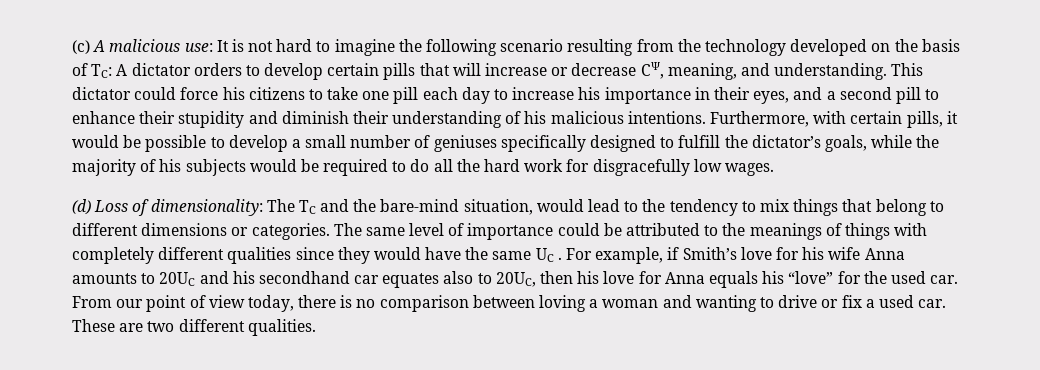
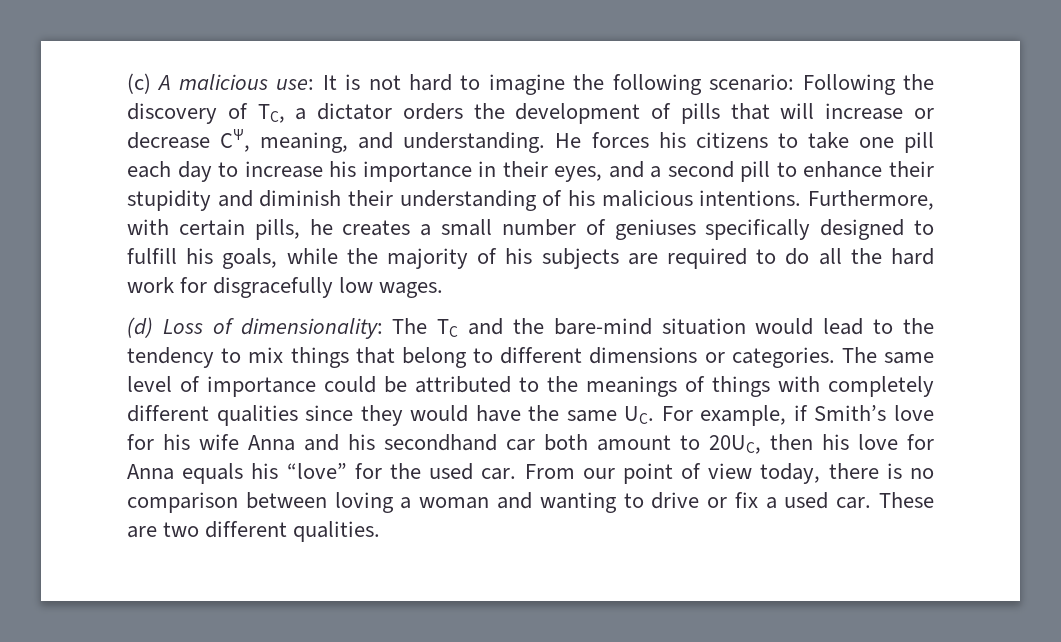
- (c) A malicious use: It is not hard to imagine the following scenario resulting from the technology developed on the basis of TC: A dictator orders to develop certain pills that will increase or decrease CΨ, meaning, and understanding.
+ (c) A malicious use: It is not hard to imagine the following scenario: Following the discovery of TC, a dictator orders the development of pills that will increase or decrease CΨ, meaning, and understanding.
- This dictator could force his citizens to take one pill each day to increase his importance in their eyes, and a second pill to enhance their stupidity and diminish their understanding of his malicious intentions.
+ He forces his citizens to take one pill each day to increase his importance in their eyes, and a second pill to enhance their stupidity and diminish their understanding of his malicious intentions.
- Furthermore, with certain pills, it would be possible to develop a small number of geniuses specifically designed to fulfill the dictator’s goals, while the majority of his subjects would be required to do all the hard work for disgracefully low wages.
+ Furthermore, with certain pills, he creates a small number of geniuses specifically designed to fulfill his goals, while the majority of his subjects are required to do all the hard work for disgracefully low wages.
- (d) Loss of dimensionality: The TC and the bare-mind situation, would lead to the tendency to mix things that belong to different dimensions or categories.
+ (d) Loss of dimensionality: The TC and the bare-mind situation would lead to the tendency to mix things that belong to different dimensions or categories.
- The same level of importance could be attributed to the meanings of things with completely different qualities since they would have the same UC . For example, if Smith’s love for his wife Anna amounts to 20UC and his secondhand car equates also to 20UC, then his love for Anna equals his “love” for the used car.
+ The same level of importance could be attributed to the meanings of things with completely different qualities since they would have the same UC. For example, if Smith’s love for his wife Anna and his secondhand car both amount to 20UC, then his love for Anna equals his “love” for the used car.

